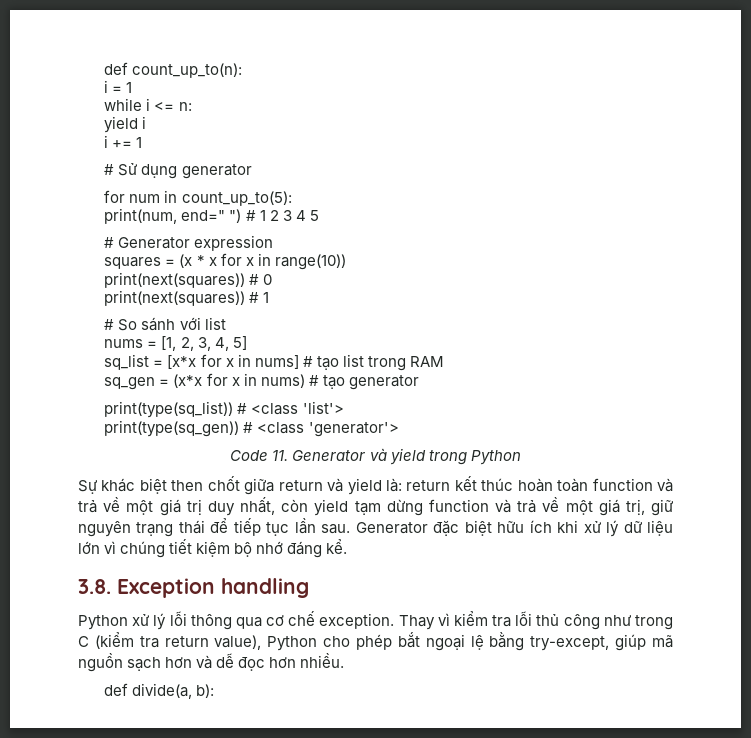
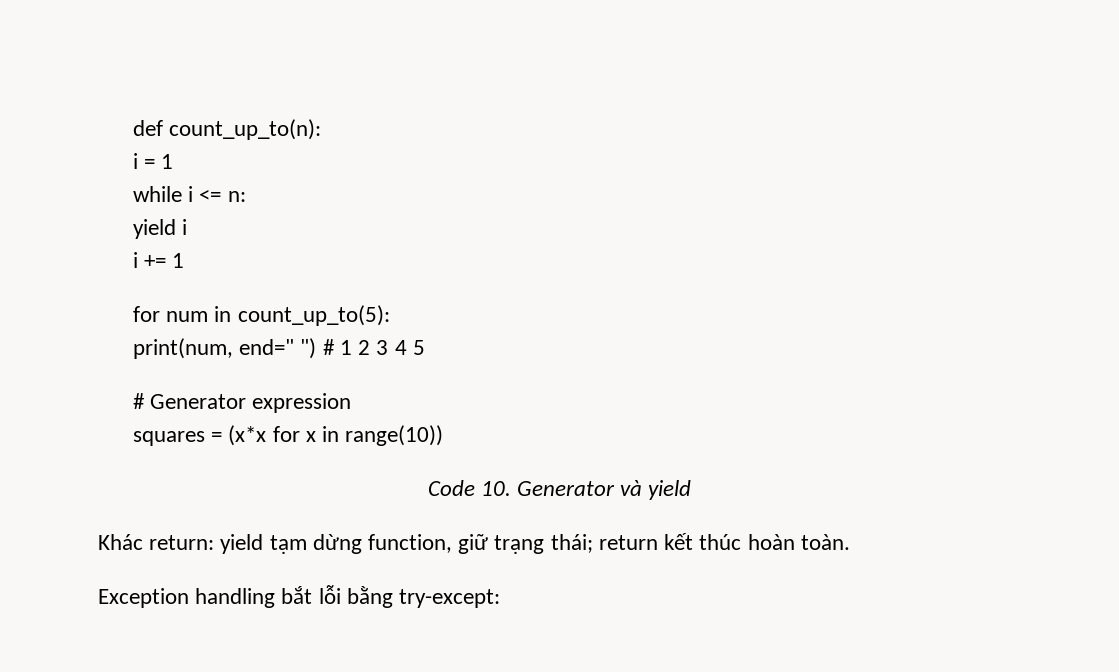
- # Sử dụng generator
- squares = (x * x for x in range(10))
+ squares = (x*x for x in range(10))
- print(next(squares)) # 0
- print(next(squares)) # 1
- # So sánh với list
- nums = [1, 2, 3, 4, 5]
- sq_list = [x*x for x in nums] # tạo list trong RAM
- sq_gen = (x*x for x in nums) # tạo generator
- print(type(sq_list)) # <class 'list'>
- print(type(sq_gen)) # <class 'generator'>
- Code 11. Generator và yield trong Python
- Sự khác biệt then chốt giữa return và yield là: return kết thúc hoàn toàn function và trả về một giá trị duy nhất, còn yield tạm dừng function và trả về một giá trị, giữ nguyên trạng thái để tiếp tục lần sau. Generator đặc biệt hữu ích khi xử lý dữ liệu lớn vì chúng tiết kiệm bộ nhớ đáng kể.
- 3.8. Exception handling
- Python xử lý lỗi thông qua cơ chế exception. Thay vì kiểm tra lỗi thủ công như trong C (kiểm tra return value), Python cho phép bắt ngoại lệ bằng try-except, giúp mã nguồn sạch hơn và dễ đọc hơn nhiều.
- def divide(a, b):
+ Code 10. Generator và yield
+ Khác return: yield tạm dừng function, giữ trạng thái; return kết thúc hoàn toàn.
+ Exception handling bắt lỗi bằng try-except:

